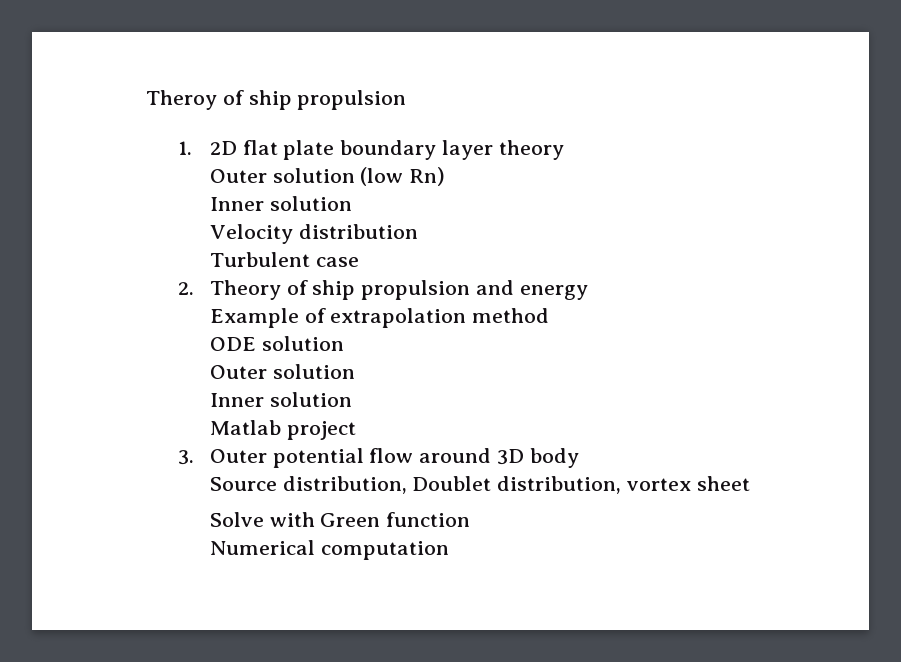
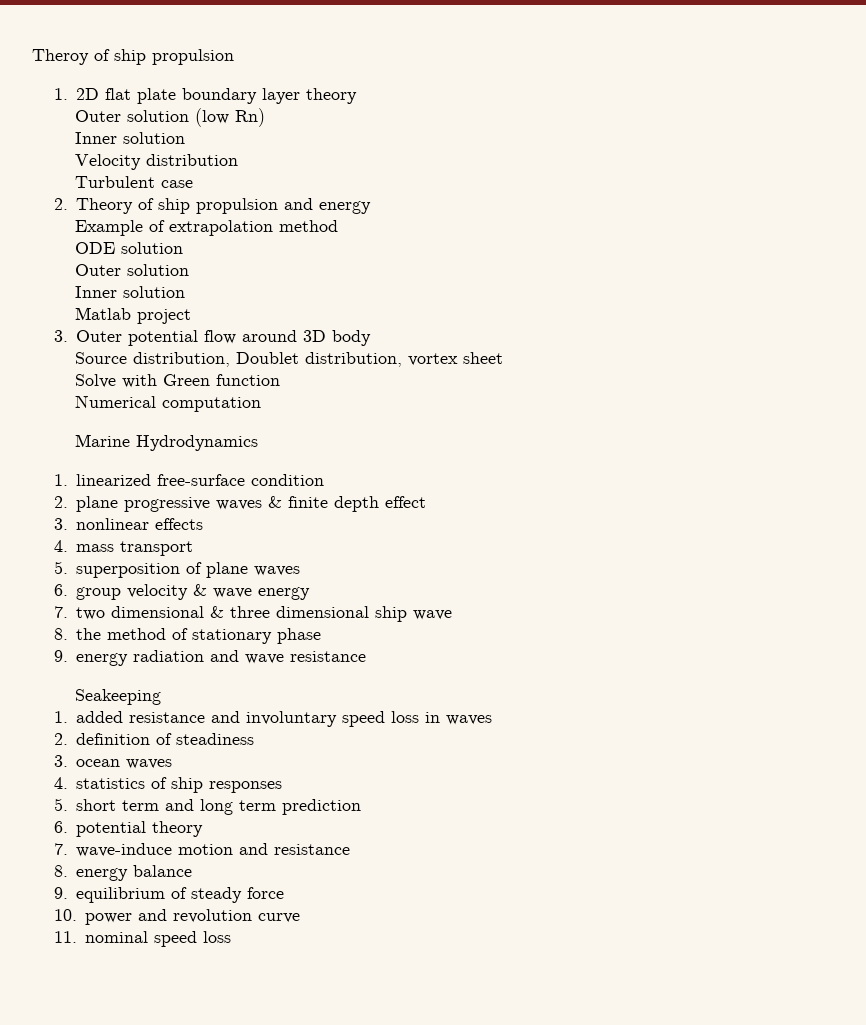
+ Marine Hydrodynamics
+ 1. linearized free-surface condition
+ 2. plane progressive waves & finite depth effect
+ 3. nonlinear effects
+ 4. mass transport
+ 5. superposition of plane waves
+ 6. group velocity & wave energy
+ 7. two dimensional & three dimensional ship wave
+ 8. the method of stationary phase
+ 9. energy radiation and wave resistance
+ Seakeeping
+ 1. added resistance and involuntary speed loss in waves
+ 2. definition of steadiness
+ 3. ocean waves
+ 4. statistics of ship responses
+ 5. short term and long term prediction
+ 6. potential theory
+ 7. wave-induce motion and resistance
+ 8. energy balance
+ 9. equilibrium of steady force
+ 10. power and revolution curve
+ 11. nominal speed loss

